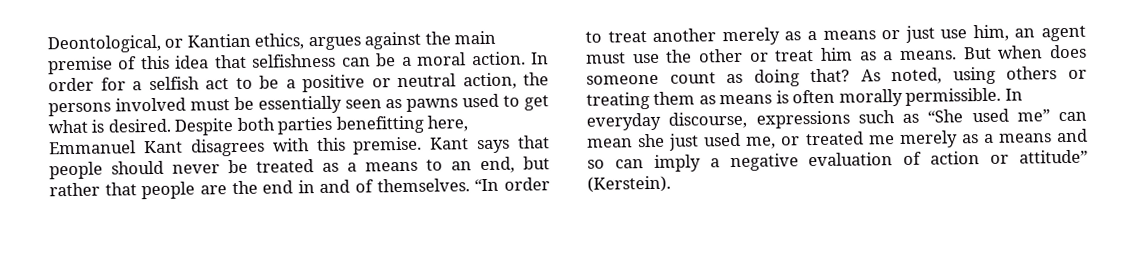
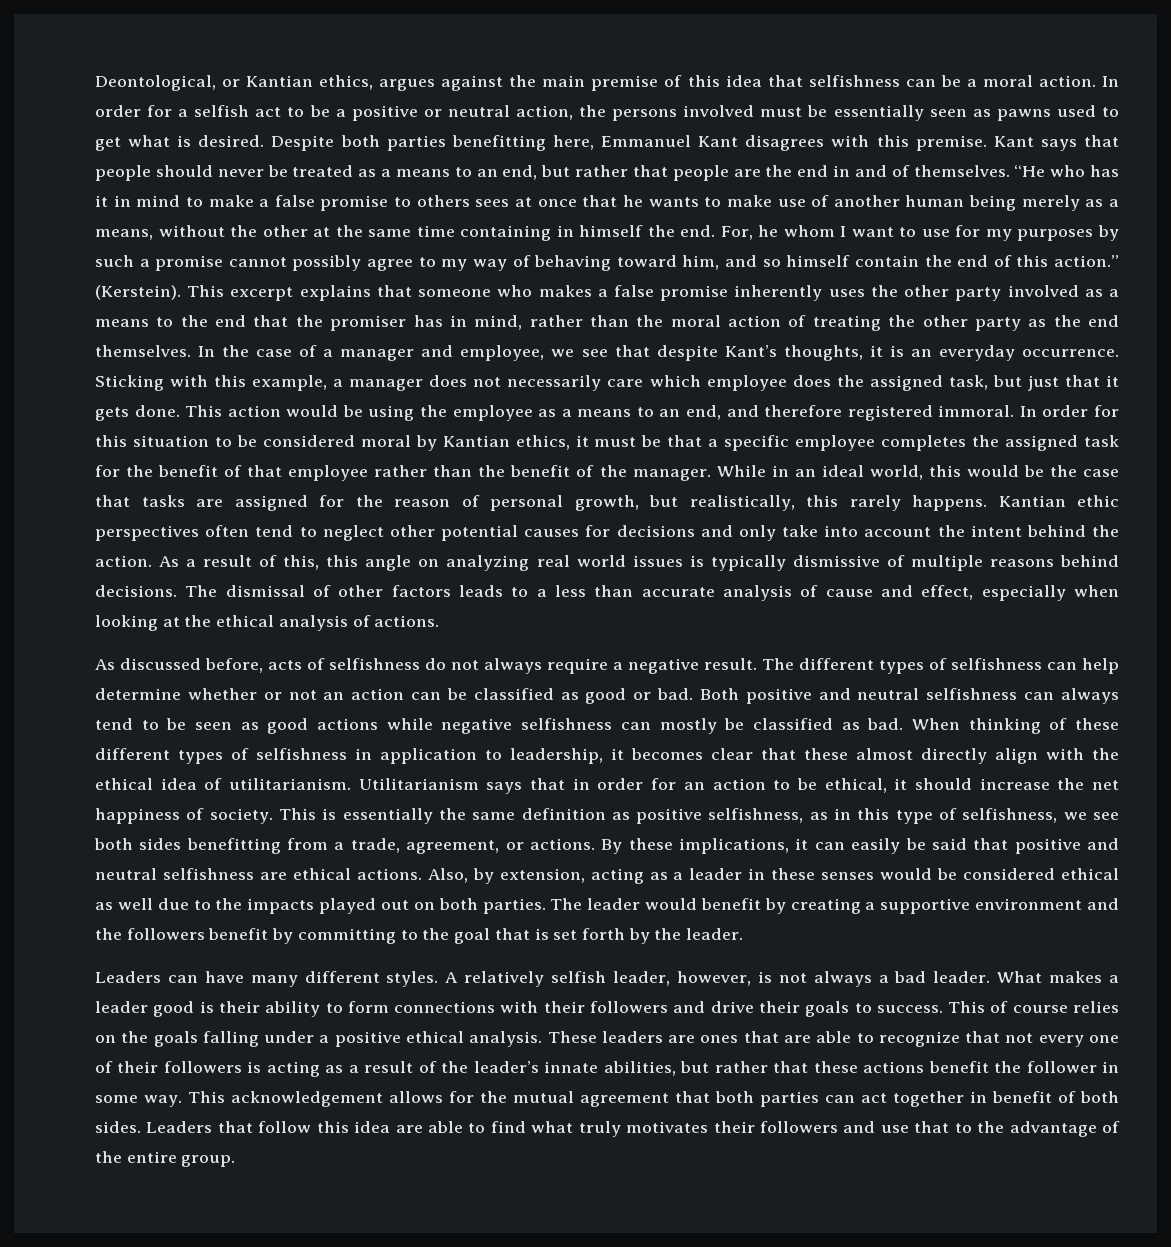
- “In order to treat another merely as a means or just use him, an agent must use the other or treat him as a means. But when does someone count as doing that? As noted, using others or treating them as means is often morally permissible. In everyday discourse, expressions such as “She used me” can mean she just used me, or treated me merely as a means and so can imply a negative evaluation of action or attitude” (Kerstein).
+ “He who has it in mind to make a false promise to others sees at once that he wants to make use of another human being merely as a means, without the other at the same time containing in himself the end. For, he whom I want to use for my purposes by such a promise cannot possibly agree to my way of behaving toward him, and so himself contain the end of this action.” (Kerstein). This excerpt explains that someone who makes a false promise inherently uses the other party involved as a means to the end that the promiser has in mind, rather than the moral action of treating the other party as the end themselves. In the case of a manager and employee, we see that despite Kant’s thoughts, it is an everyday occurrence. Sticking with this example, a manager does not necessarily care which employee does the assigned task, but just that it gets done. This action would be using the employee as a means to an end, and therefore registered immoral. In order for this situation to be considered moral by Kantian ethics, it must be that a specific employee completes the assigned task for the benefit of that employee rather than the benefit of the manager. While in an ideal world, this would be the case that tasks are assigned for the reason of personal growth, but realistically, this rarely happens. Kantian ethic perspectives often tend to neglect other potential causes for decisions and only take into account the intent behind the action. As a result of this, this angle on analyzing real world issues is typically dismissive of multiple reasons behind decisions. The dismissal of other factors leads to a less than accurate analysis of cause and effect, especially when looking at the ethical analysis of actions.
+ As discussed before, acts of selfishness do not always require a negative result. The different types of selfishness can help determine whether or not an action can be classified as good or bad. Both positive and neutral selfishness can always tend to be seen as good actions while negative selfishness can mostly be classified as bad. When thinking of these different types of selfishness in application to leadership, it becomes clear that these almost directly align with the ethical idea of utilitarianism. Utilitarianism says that in order for an action to be ethical, it should increase the net happiness of society. This is essentially the same definition as positive selfishness, as in this type of selfishness, we see both sides benefitting from a trade, agreement, or actions. By these implications, it can easily be said that positive and neutral selfishness are ethical actions. Also, by extension, acting as a leader in these senses would be considered ethical as well due to the impacts played out on both parties. The leader would benefit by creating a supportive environment and the followers benefit by committing to the goal that is set forth by the leader.
+ Leaders can have many different styles. A relatively selfish leader, however, is not always a bad leader. What makes a leader good is their ability to form connections with their followers and drive their goals to success. This of course relies on the goals falling under a positive ethical analysis. These leaders are ones that are able to recognize that not every one of their followers is acting as a result of the leader’s innate abilities, but rather that these actions benefit the follower in some way. This acknowledgement allows for the mutual agreement that both parties can act together in benefit of both sides. Leaders that follow this idea are able to find what truly motivates their followers and use that to the advantage of the entire group.

